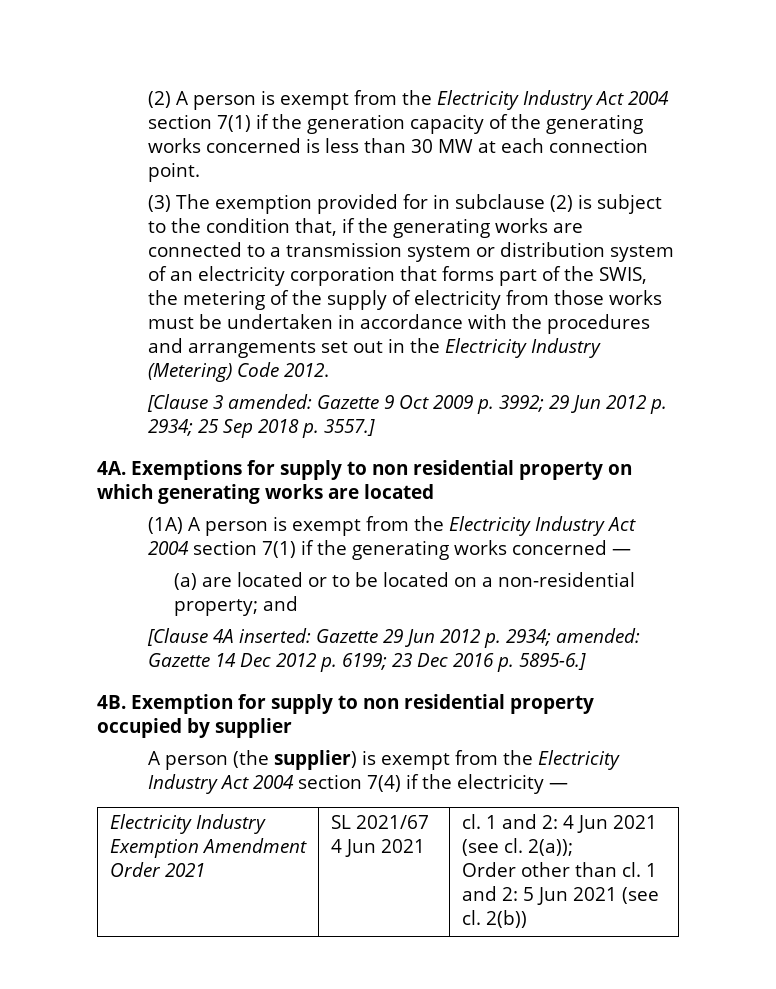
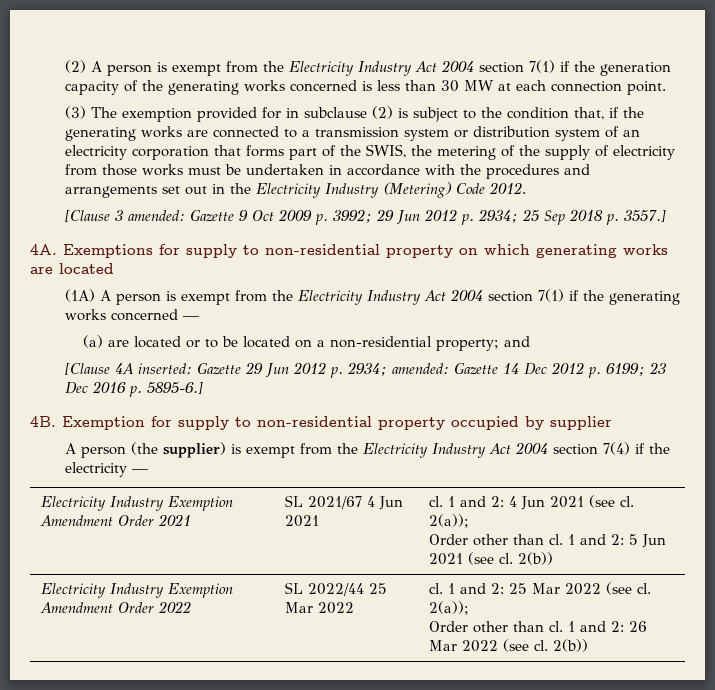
- Exemptions for supply to non residential property on which generating works are located
+ Exemptions for supply to non-residential property on which generating works are located
- Exemption for supply to non residential property occupied by supplier
+ Exemption for supply to non-residential property occupied by supplier
+ Electricity Industry Exemption Amendment Order 2022 | SL 2022/44 25 Mar 2022 | cl. 1 and 2: 25 Mar 2022 (see cl. 2(a));
+ Order other than cl. 1 and 2: 26 Mar 2022 (see cl. 2(b))

